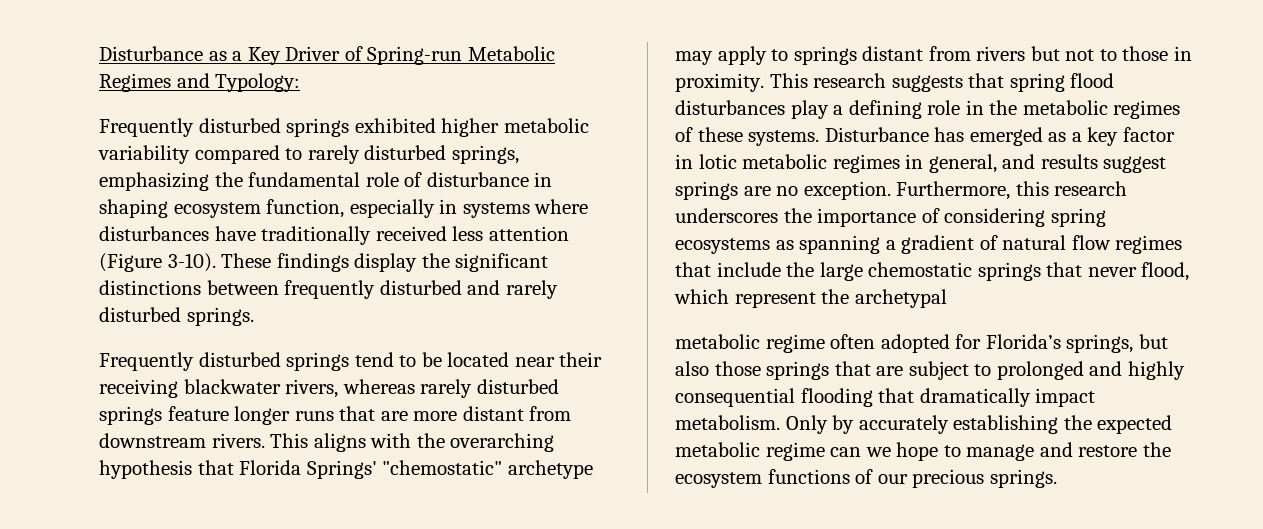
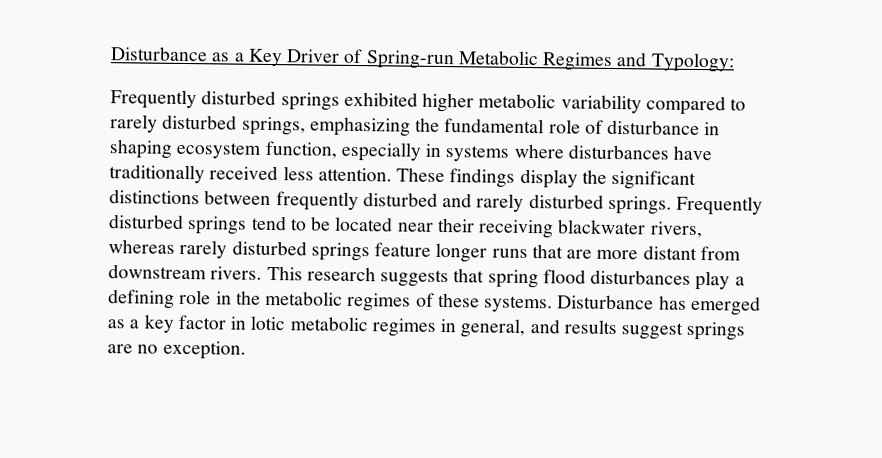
- Frequently disturbed springs exhibited higher metabolic variability compared to rarely disturbed springs, emphasizing the fundamental role of disturbance in shaping ecosystem function, especially in systems where disturbances have traditionally received less attention (Figure 3-10).
+ Frequently disturbed springs exhibited higher metabolic variability compared to rarely disturbed springs, emphasizing the fundamental role of disturbance in shaping ecosystem function, especially in systems where disturbances have traditionally received less attention.
- These findings display the significant distinctions between frequently disturbed and rarely disturbed springs.
- Frequently disturbed springs tend to be located near their receiving blackwater rivers, whereas rarely disturbed springs feature longer runs that are more distant from downstream rivers.
+ These findings display the significant distinctions between frequently disturbed and rarely disturbed springs. Frequently disturbed springs tend to be located near their receiving blackwater rivers, whereas rarely disturbed springs feature longer runs that are more distant from downstream rivers.
- This aligns with the overarching hypothesis that Florida Springs' "chemostatic" archetype may apply to springs distant from rivers but not to those in proximity. This research suggests that spring flood disturbances play a defining role in the metabolic regimes of these systems.
+ This research suggests that spring flood disturbances play a defining role in the metabolic regimes of these systems.
- Furthermore, this research underscores the importance of considering spring ecosystems as spanning a gradient of natural flow regimes that include the large chemostatic springs that never flood, which represent the archetypal
- metabolic regime often adopted for Florida’s springs, but also those springs that are subject to prolonged and highly consequential flooding that dramatically impact metabolism. Only by accurately establishing the expected metabolic regime can we hope to manage and restore the ecosystem functions of our precious springs.

